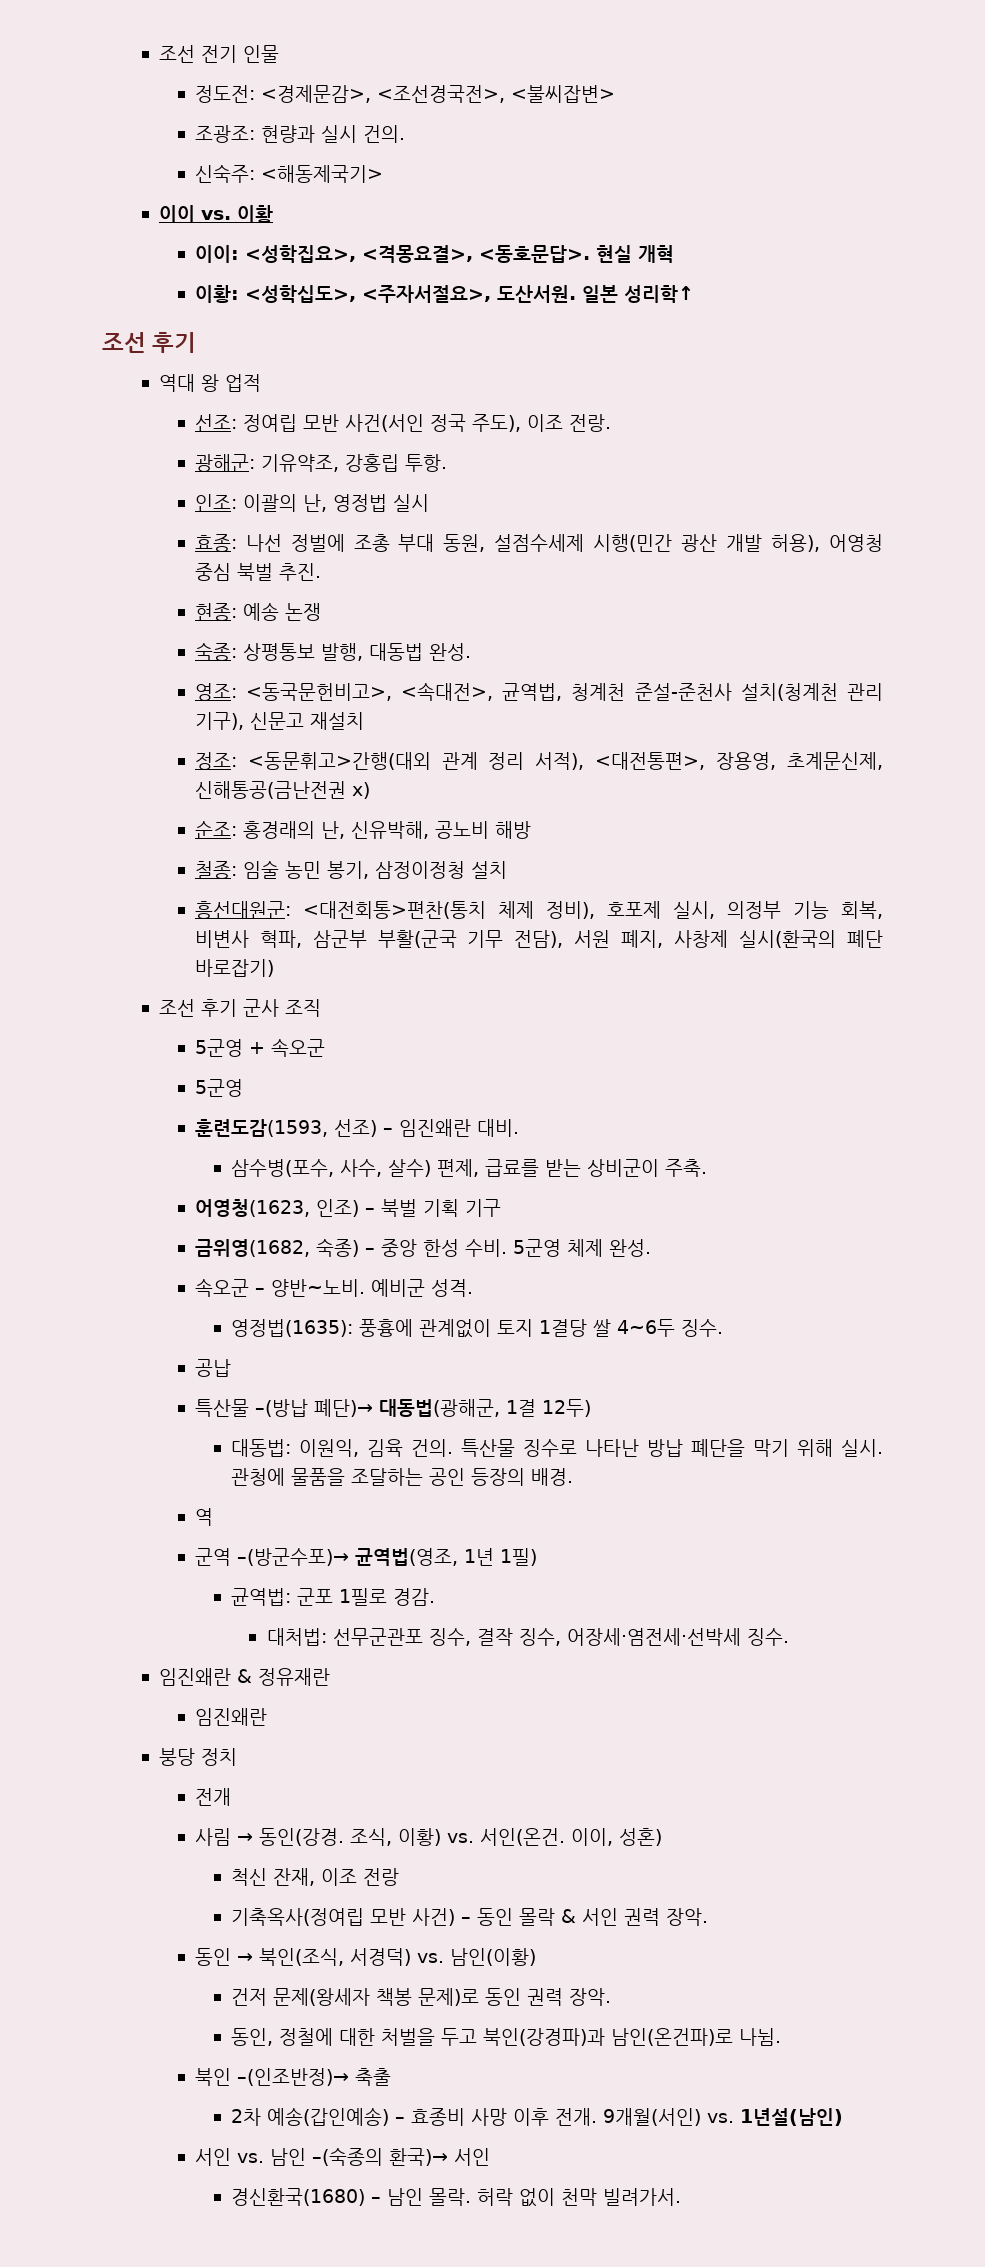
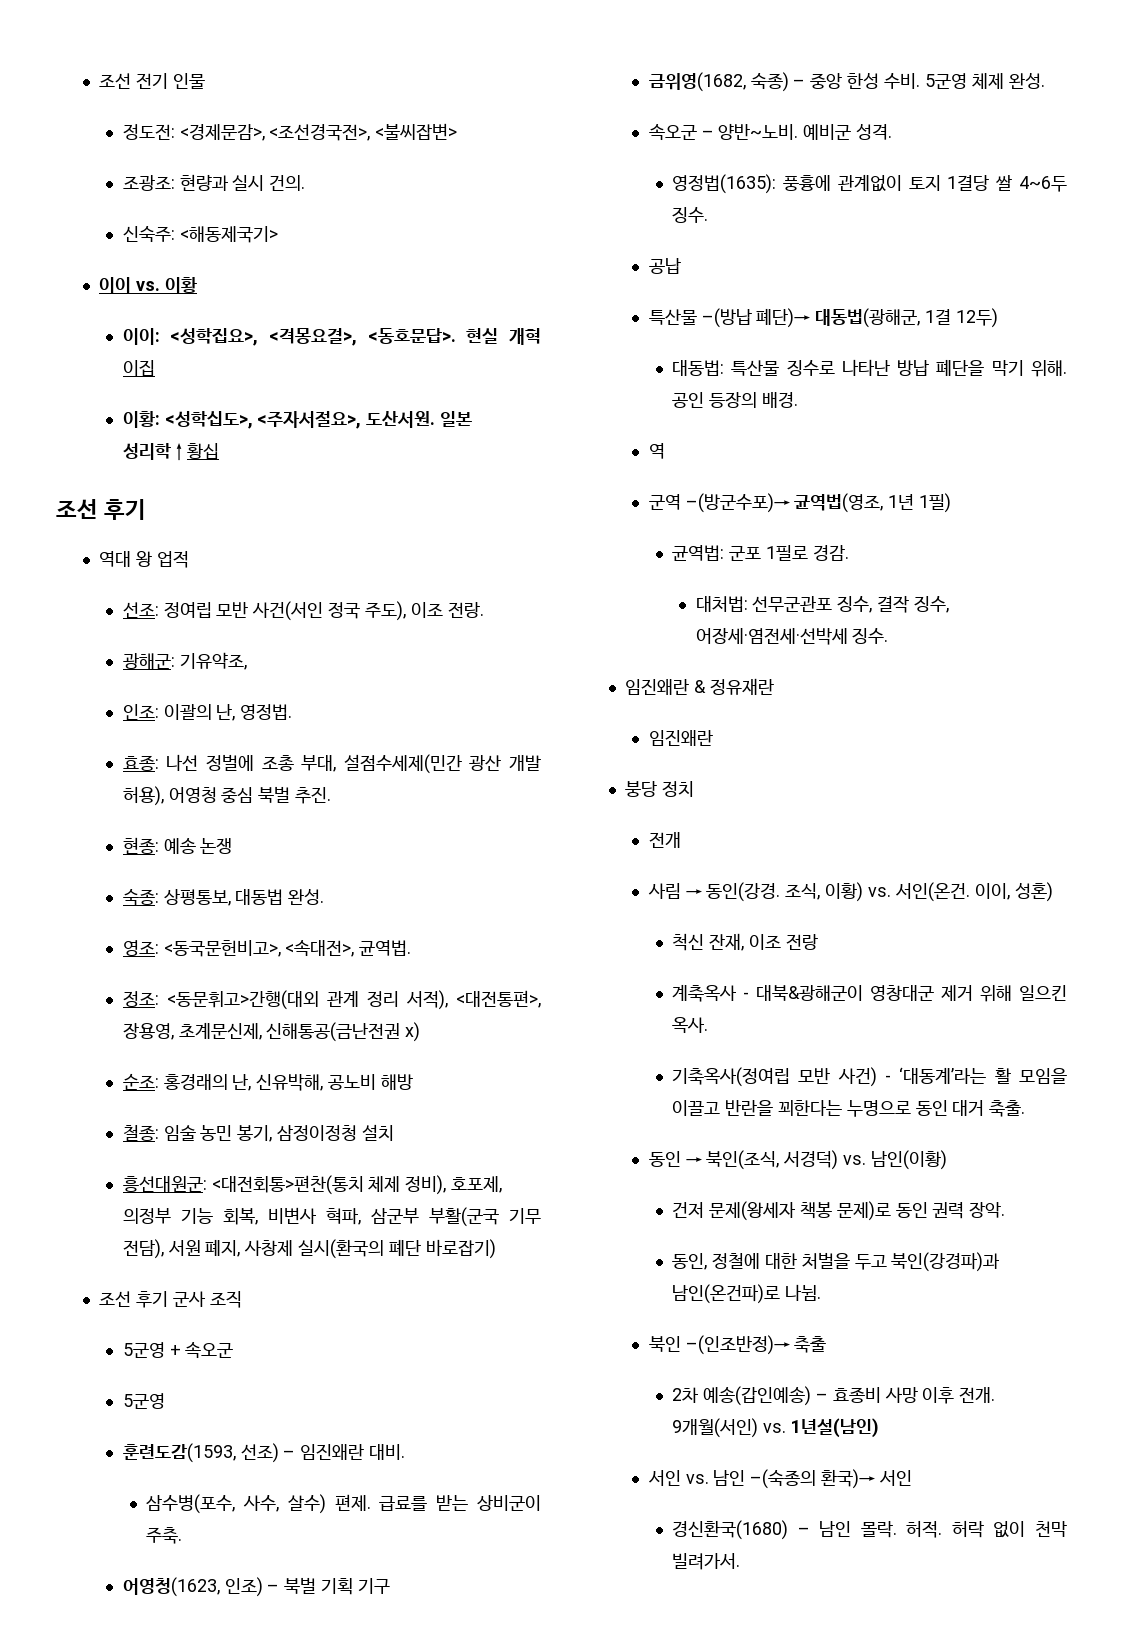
- 현실 개혁
+ 현실 개혁 이집
- 일본 성리학↑
+ 일본 성리학↑황십
- 광해군: 기유약조, 강홍립 투항.
+ 광해군: 기유약조,
- 인조: 이괄의 난, 영정법 실시
+ 인조: 이괄의 난, 영정법.
- 효종: 나선 정벌에 조총 부대 동원, 설점수세제 시행(민간 광산 개발 허용), 어영청 중심 북벌 추진.
+ 효종: 나선 정벌에 조총 부대, 설점수세제(민간 광산 개발 허용), 어영청 중심 북벌 추진.
- 숙종: 상평통보 발행, 대동법 완성.
+ 숙종: 상평통보, 대동법 완성.
- 영조: <동국문헌비고>, <속대전>, 균역법, 청계천 준설-준천사 설치(청계천 관리 기구), 신문고 재설치
+ 영조: <동국문헌비고>, <속대전>, 균역법.
- 흥선대원군: <대전회통>편찬(통치 체제 정비), 호포제 실시, 의정부 기능 회복, 비변사 혁파, 삼군부 부활(군국 기무 전담), 서원 폐지, 사창제 실시(환국의 폐단 바로잡기)
+ 흥선대원군: <대전회통>편찬(통치 체제 정비), 호포제, 의정부 기능 회복, 비변사 혁파, 삼군부 부활(군국 기무 전담), 서원 폐지, 사창제 실시(환국의 폐단 바로잡기)
- 삼수병(포수, 사수, 살수) 편제, 급료를 받는 상비군이 주축.
+ 삼수병(포수, 사수, 살수) 편제. 급료를 받는 상비군이 주축.
- 대동법: 이원익, 김육 건의. 특산물 징수로 나타난 방납 폐단을 막기 위해 실시. 관청에 물품을 조달하는 공인 등장의 배경.
+ 대동법: 특산물 징수로 나타난 방납 폐단을 막기 위해. 공인 등장의 배경.
- 기축옥사(정여립 모반 사건) – 동인 몰락 & 서인 권력 장악.
+ 계축옥사 - 대북&광해군이 영창대군 제거 위해 일으킨 옥사.
+ 기축옥사(정여립 모반 사건) - ‘대동계’라는 활 모임을 이끌고 반란을 꾀한다는 누명으로 동인 대거 축출.
+ 허적.

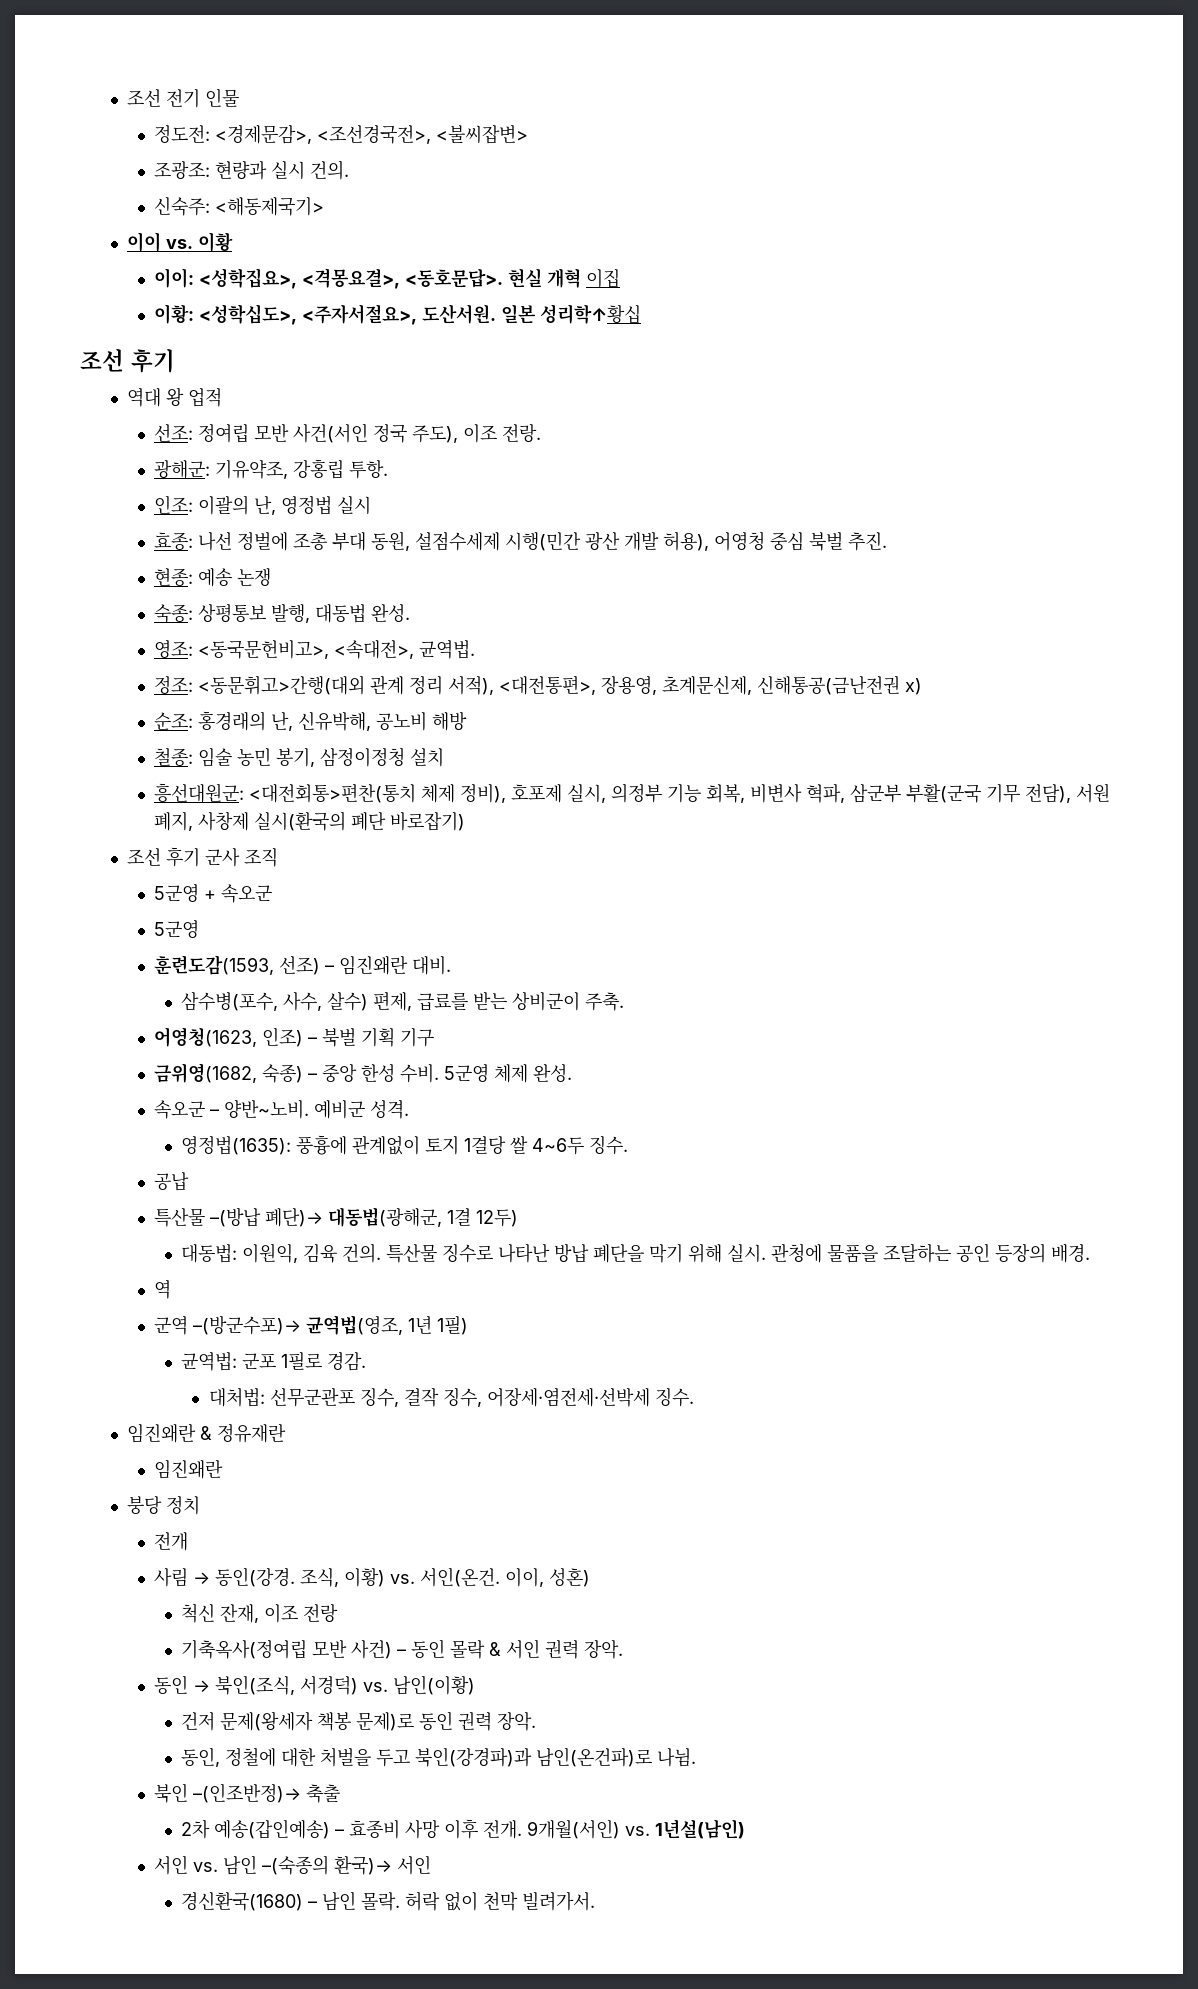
- 광해군: 기유약조,
+ 광해군: 기유약조, 강홍립 투항.
- 인조: 이괄의 난, 영정법.
+ 인조: 이괄의 난, 영정법 실시
- 효종: 나선 정벌에 조총 부대, 설점수세제(민간 광산 개발 허용), 어영청 중심 북벌 추진.
+ 효종: 나선 정벌에 조총 부대 동원, 설점수세제 시행(민간 광산 개발 허용), 어영청 중심 북벌 추진.
- 숙종: 상평통보, 대동법 완성.
+ 숙종: 상평통보 발행, 대동법 완성.
- 흥선대원군: <대전회통>편찬(통치 체제 정비), 호포제, 의정부 기능 회복, 비변사 혁파, 삼군부 부활(군국 기무 전담), 서원 폐지, 사창제 실시(환국의 폐단 바로잡기)
+ 흥선대원군: <대전회통>편찬(통치 체제 정비), 호포제 실시, 의정부 기능 회복, 비변사 혁파, 삼군부 부활(군국 기무 전담), 서원 폐지, 사창제 실시(환국의 폐단 바로잡기)
- 삼수병(포수, 사수, 살수) 편제. 급료를 받는 상비군이 주축.
+ 삼수병(포수, 사수, 살수) 편제, 급료를 받는 상비군이 주축.
- 대동법: 특산물 징수로 나타난 방납 폐단을 막기 위해. 공인 등장의 배경.
+ 대동법: 이원익, 김육 건의. 특산물 징수로 나타난 방납 폐단을 막기 위해 실시. 관청에 물품을 조달하는 공인 등장의 배경.
- 계축옥사 - 대북&광해군이 영창대군 제거 위해 일으킨 옥사.
- 기축옥사(정여립 모반 사건) - ‘대동계’라는 활 모임을 이끌고 반란을 꾀한다는 누명으로 동인 대거 축출.
+ 기축옥사(정여립 모반 사건) – 동인 몰락 & 서인 권력 장악.
- 허적.

